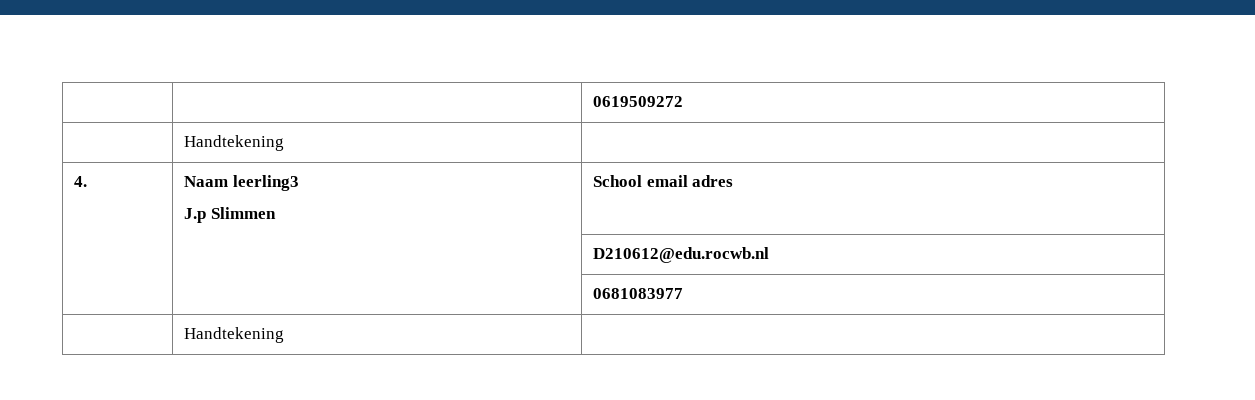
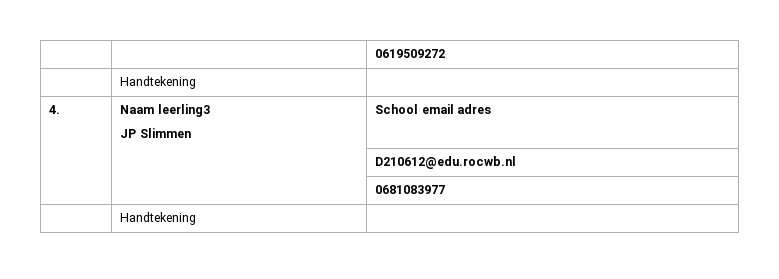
  4. | Naam leerling3
- J.p Slimmen | School email adres
+ JP Slimmen | School email adres

